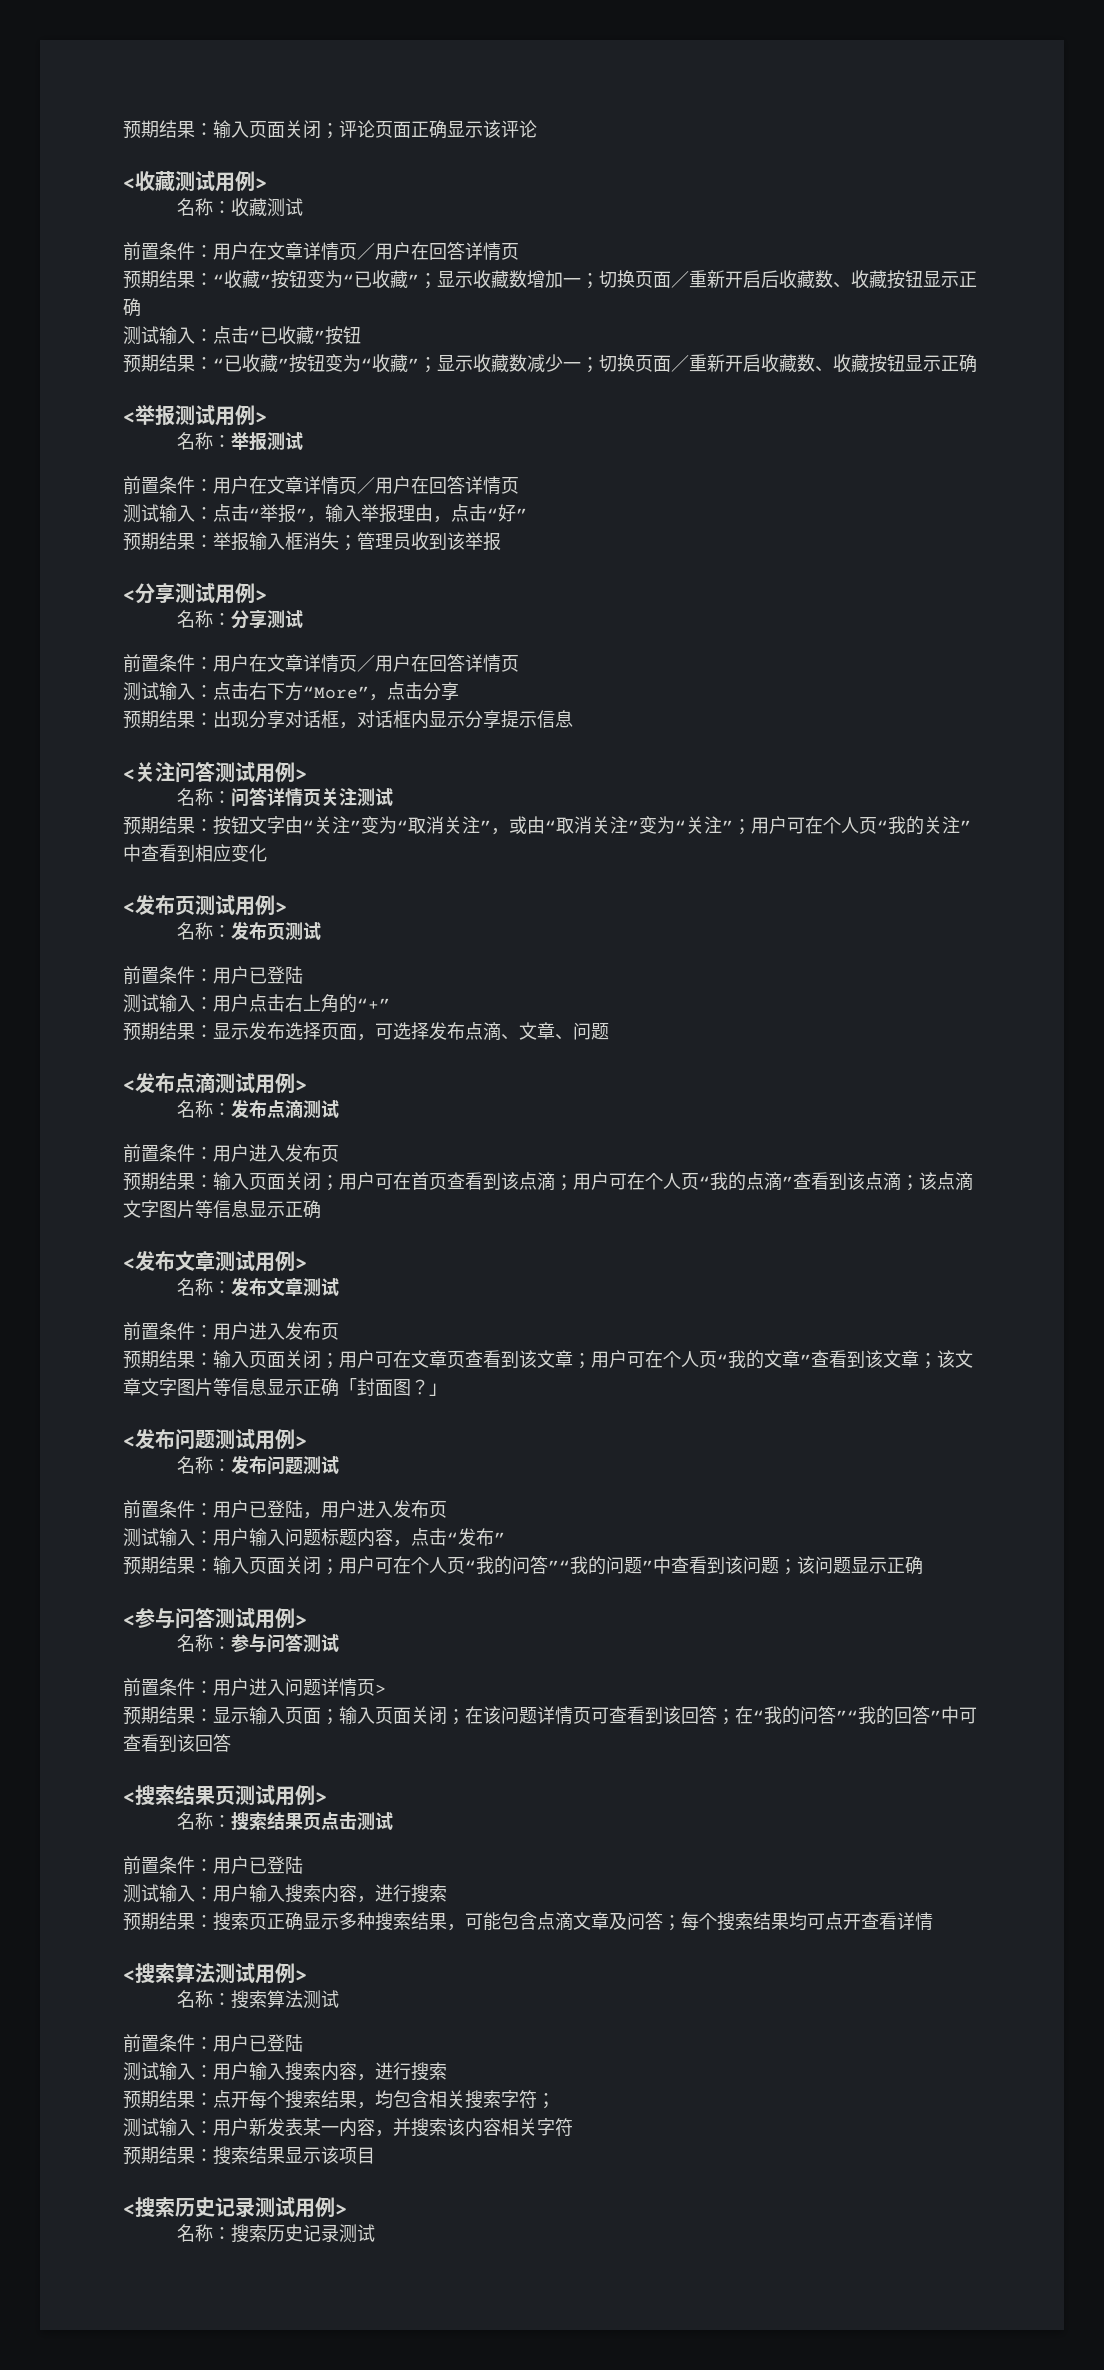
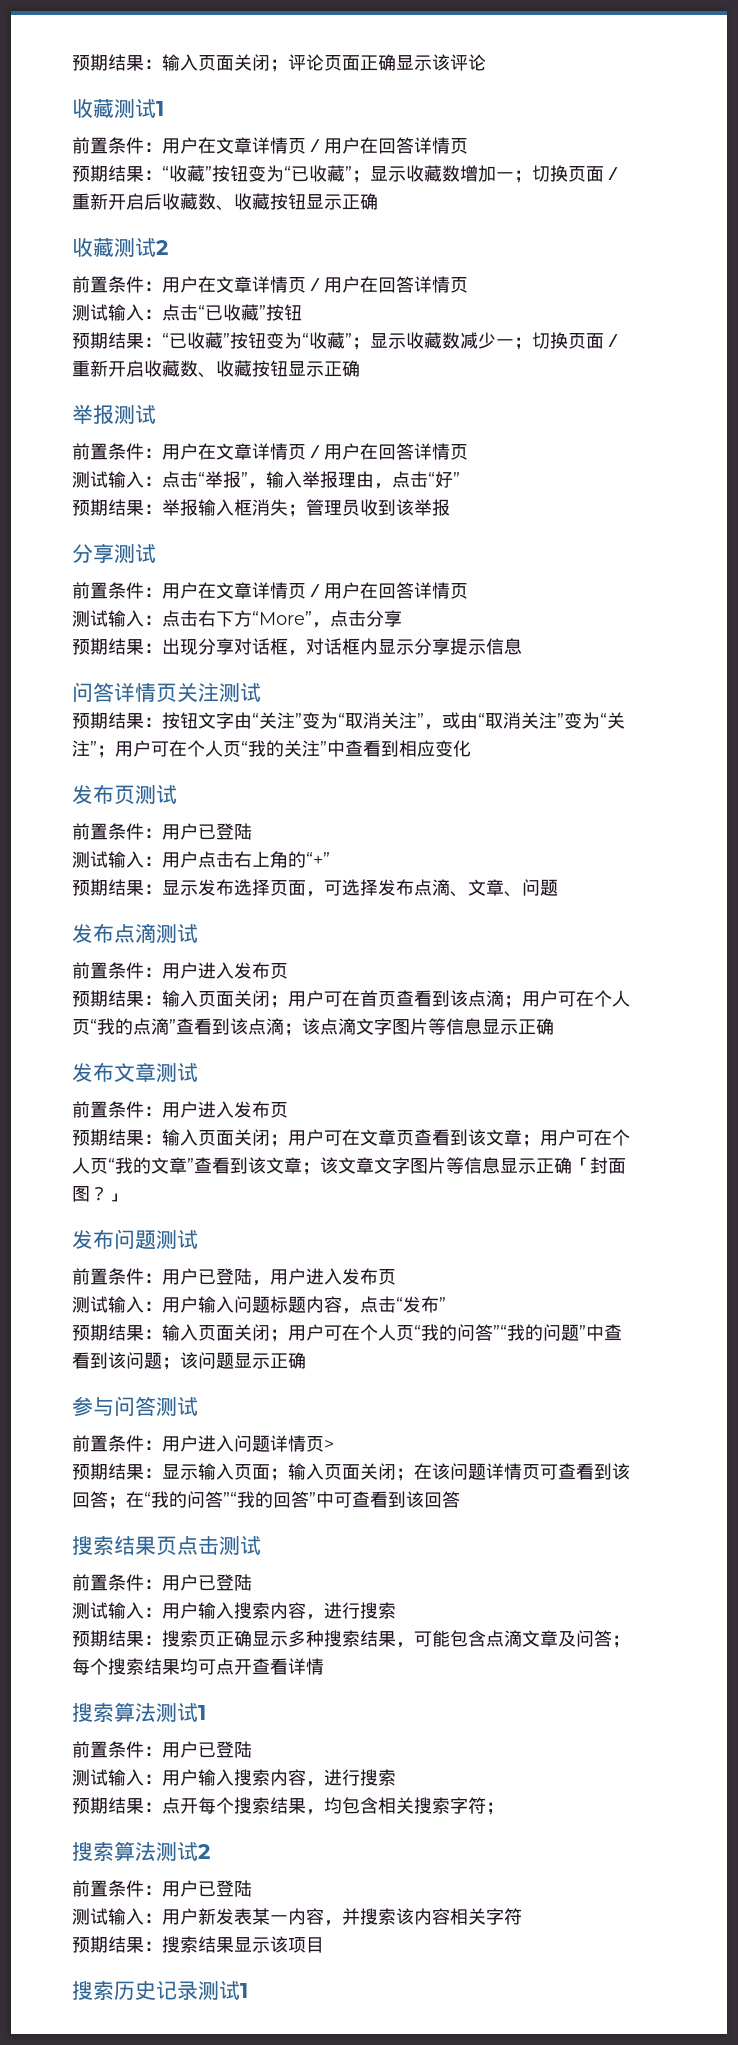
- <收藏测试用例>
- 名称：收藏测试
+ 收藏测试1
+ 收藏测试2
+ 前置条件：用户在文章详情页／用户在回答详情页
- <举报测试用例>
- 名称：举报测试
+ 举报测试
- <分享测试用例>
- 名称：分享测试
+ 分享测试
- <关注问答测试用例>
- 名称：问答详情页关注测试
+ 问答详情页关注测试
- <发布页测试用例>
- 名称：发布页测试
+ 发布页测试
- <发布点滴测试用例>
- 名称：发布点滴测试
+ 发布点滴测试
- <发布文章测试用例>
- 名称：发布文章测试
+ 发布文章测试
- <发布问题测试用例>
- 名称：发布问题测试
+ 发布问题测试
- <参与问答测试用例>
- 名称：参与问答测试
+ 参与问答测试
- <搜索结果页测试用例>
- 名称：搜索结果页点击测试
+ 搜索结果页点击测试
- <搜索算法测试用例>
- 名称：搜索算法测试
+ 搜索算法测试1
+ 搜索算法测试2
+ 前置条件：用户已登陆
- <搜索历史记录测试用例>
- 名称：搜索历史记录测试
+ 搜索历史记录测试1

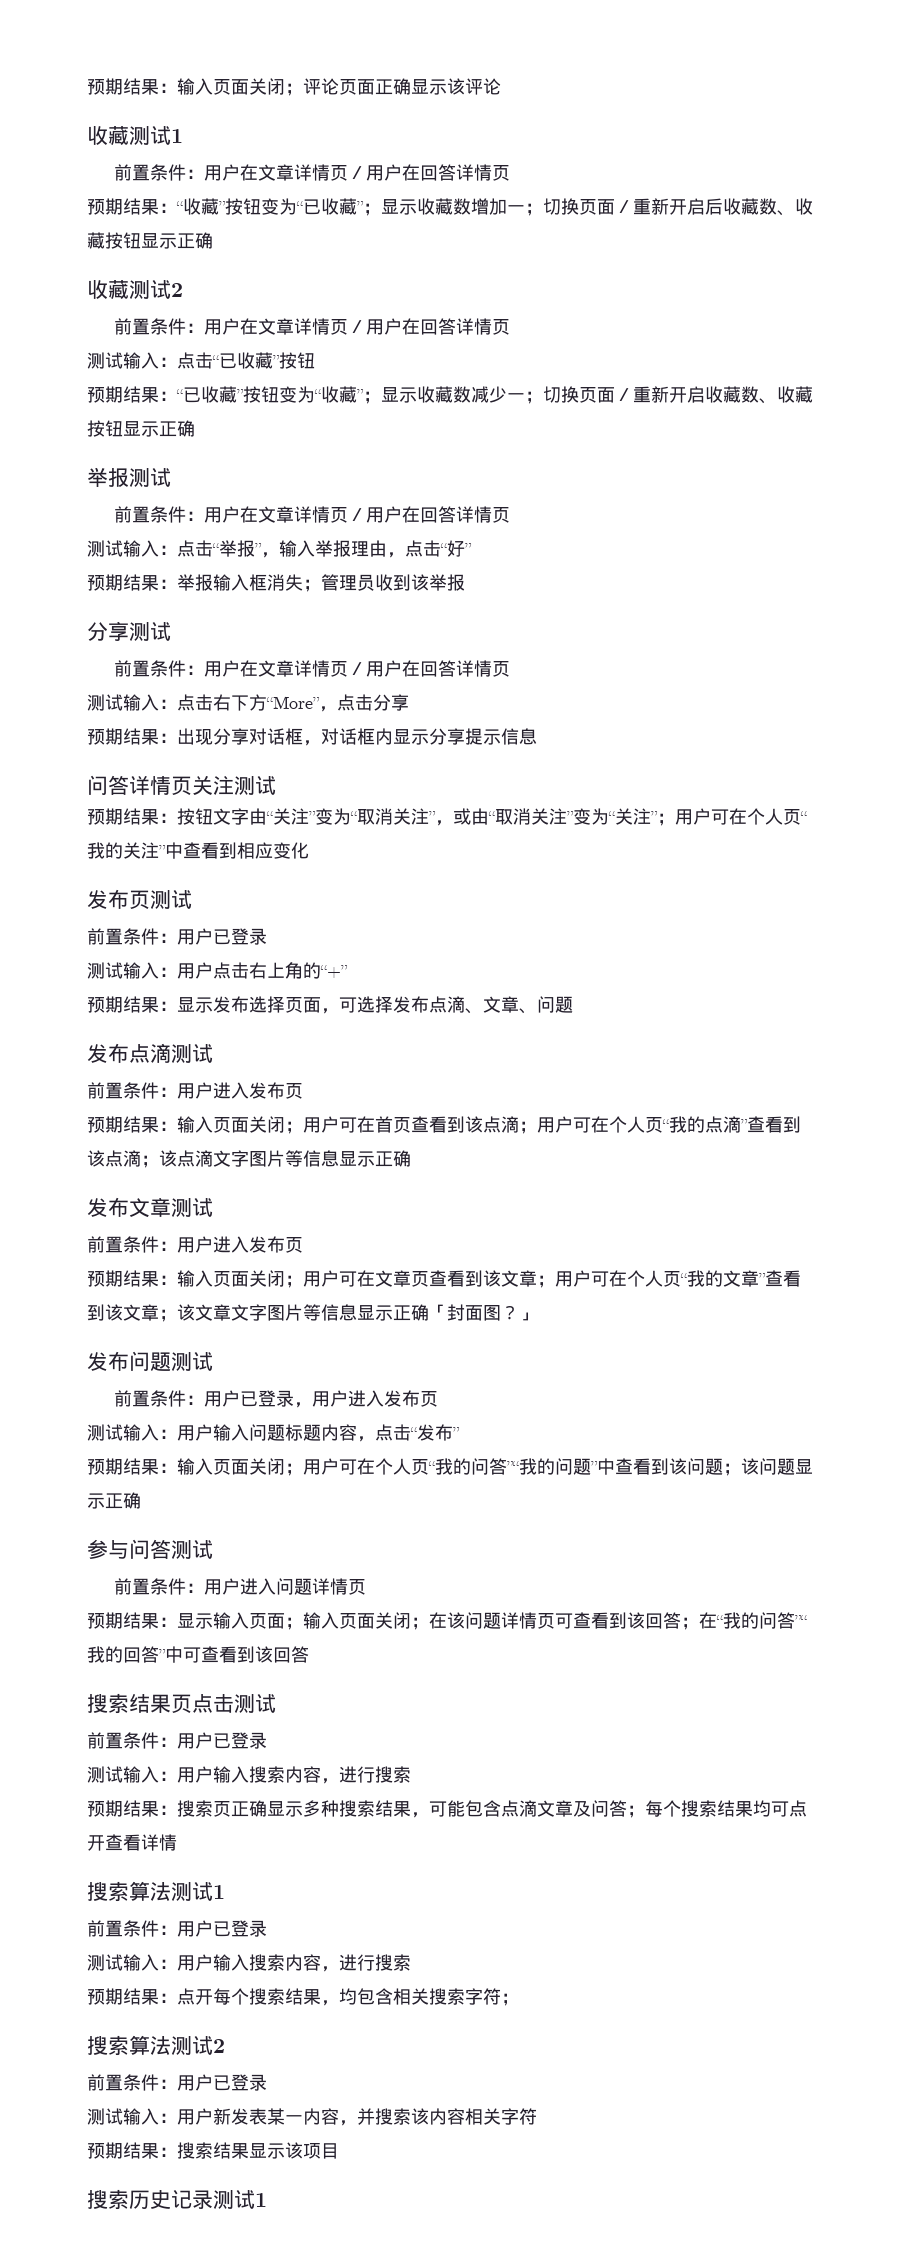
  发布页测试
- 前置条件：用户已登陆
+ 前置条件：用户已登录
- 前置条件：用户已登陆，用户进入发布页
+ 前置条件：用户已登录，用户进入发布页
- 前置条件：用户进入问题详情页>
+ 前置条件：用户进入问题详情页
  搜索结果页点击测试
- 前置条件：用户已登陆
+ 前置条件：用户已登录
  搜索算法测试1
- 前置条件：用户已登陆
+ 前置条件：用户已登录
  搜索算法测试2
- 前置条件：用户已登陆
+ 前置条件：用户已登录

